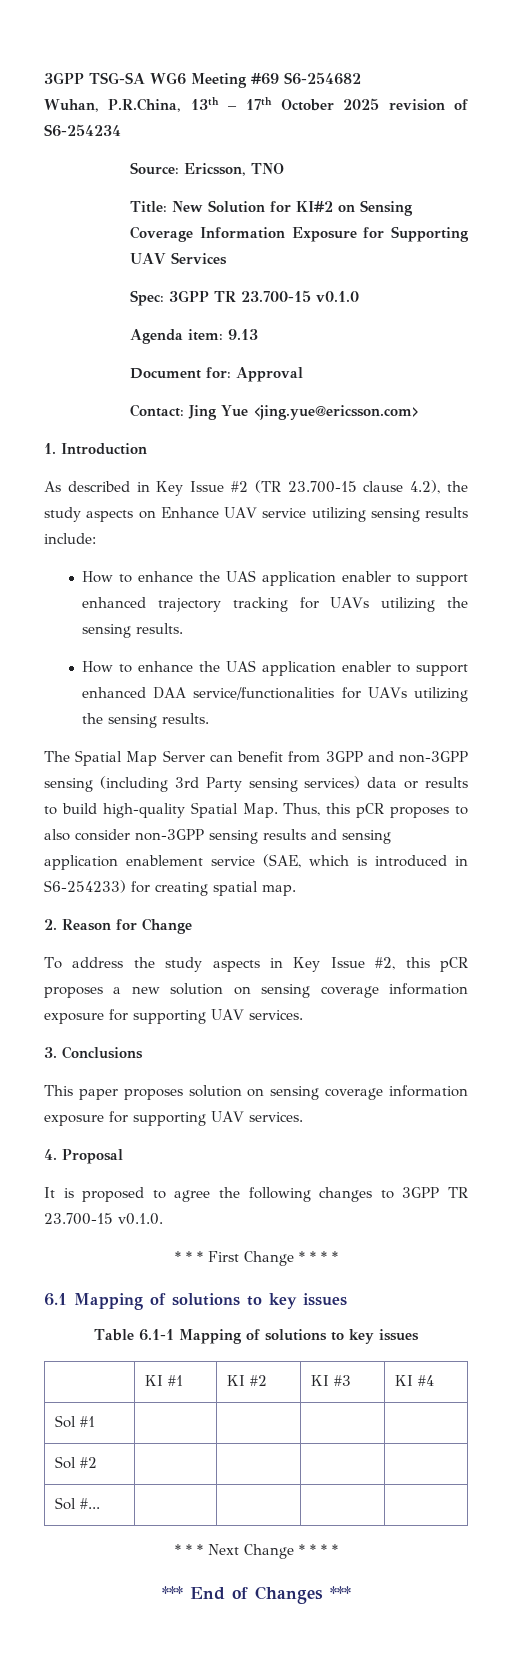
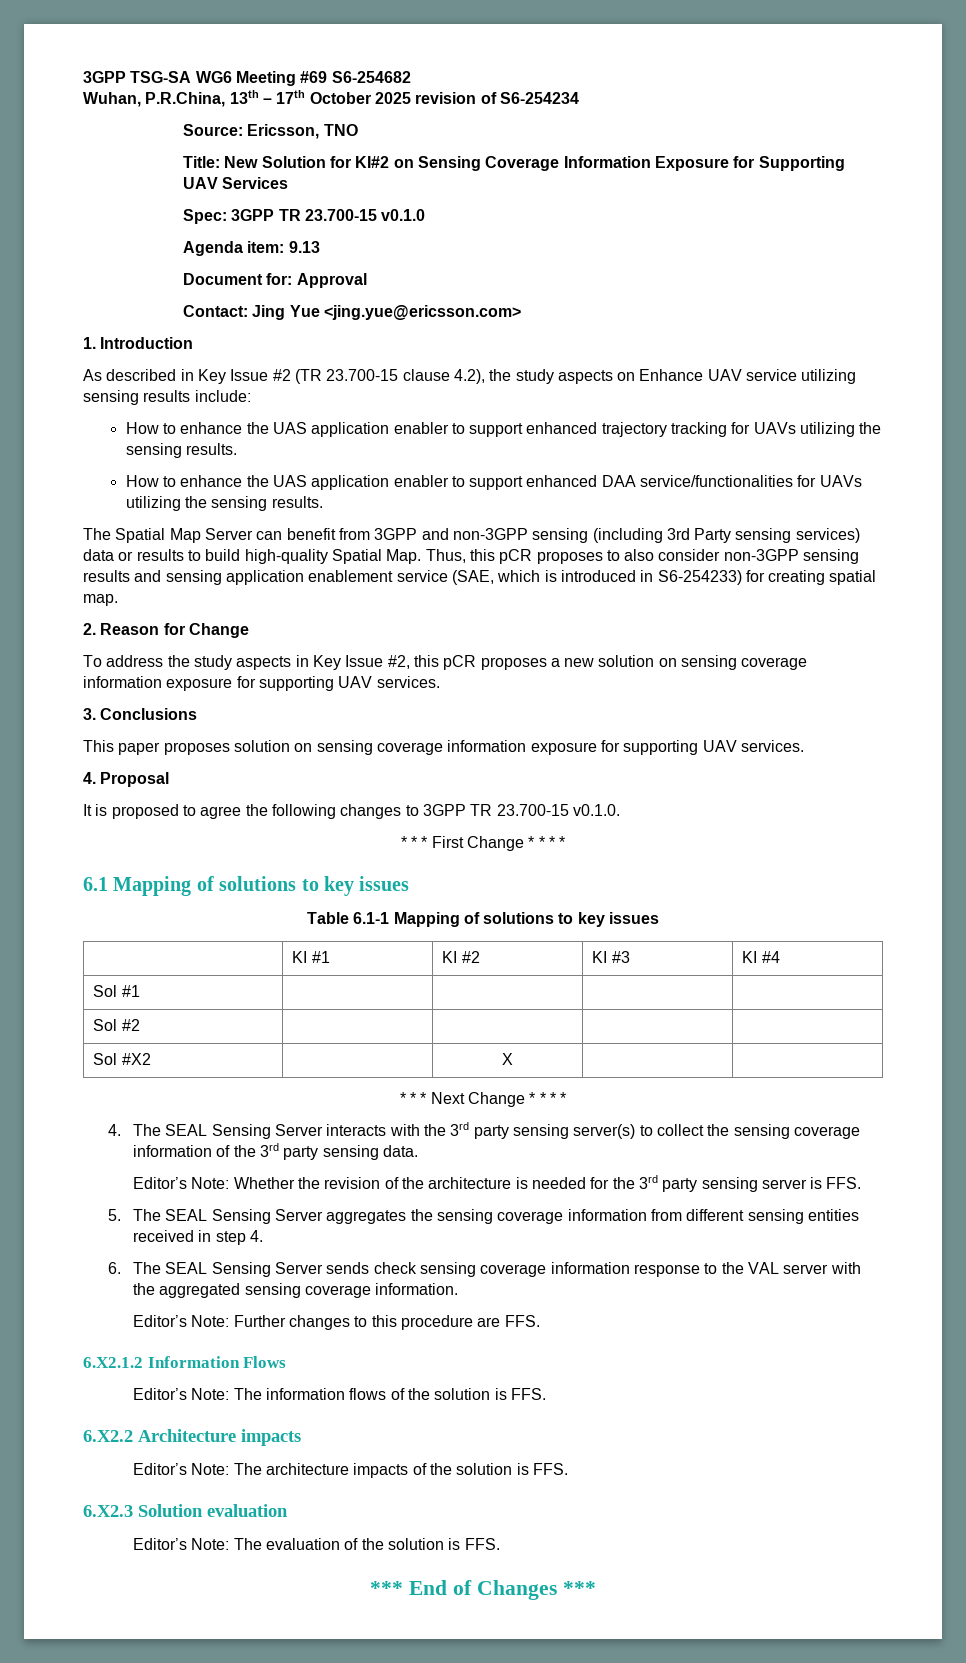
- Sol #... | | | |
+ Sol #X2 | | X | |
+ 4. The SEAL Sensing Server interacts with the 3rd party sensing server(s) to collect the sensing coverage information of the 3rd party sensing data.
+ Editor’s Note: Whether the revision of the architecture is needed for the 3rd party sensing server is FFS.
+ 5. The SEAL Sensing Server aggregates the sensing coverage information from different sensing entities received in step 4.
+ 6. The SEAL Sensing Server sends check sensing coverage information response to the VAL server with the aggregated sensing coverage information.
+ Editor’s Note: Further changes to this procedure are FFS.
+ 6.X2.1.2 Information Flows
+ Editor’s Note: The information flows of the solution is FFS.
+ 6.X2.2 Architecture impacts
+ Editor’s Note: The architecture impacts of the solution is FFS.
+ 6.X2.3 Solution evaluation
+ Editor’s Note: The evaluation of the solution is FFS.

